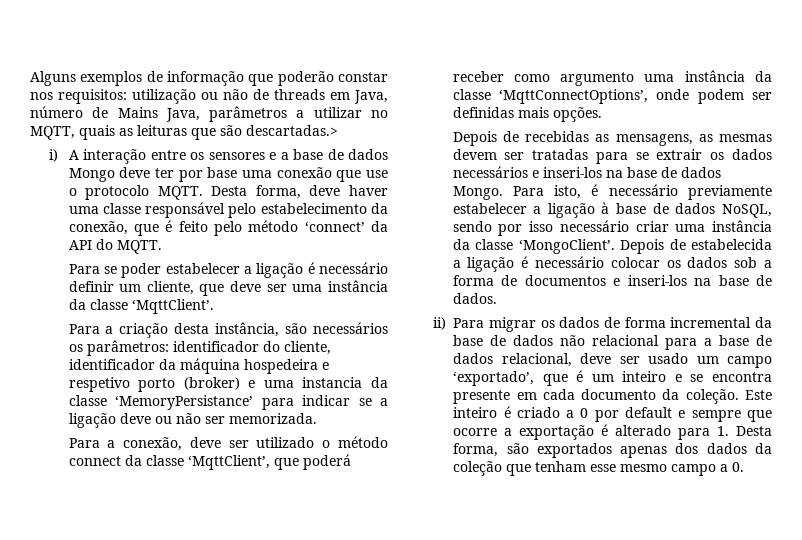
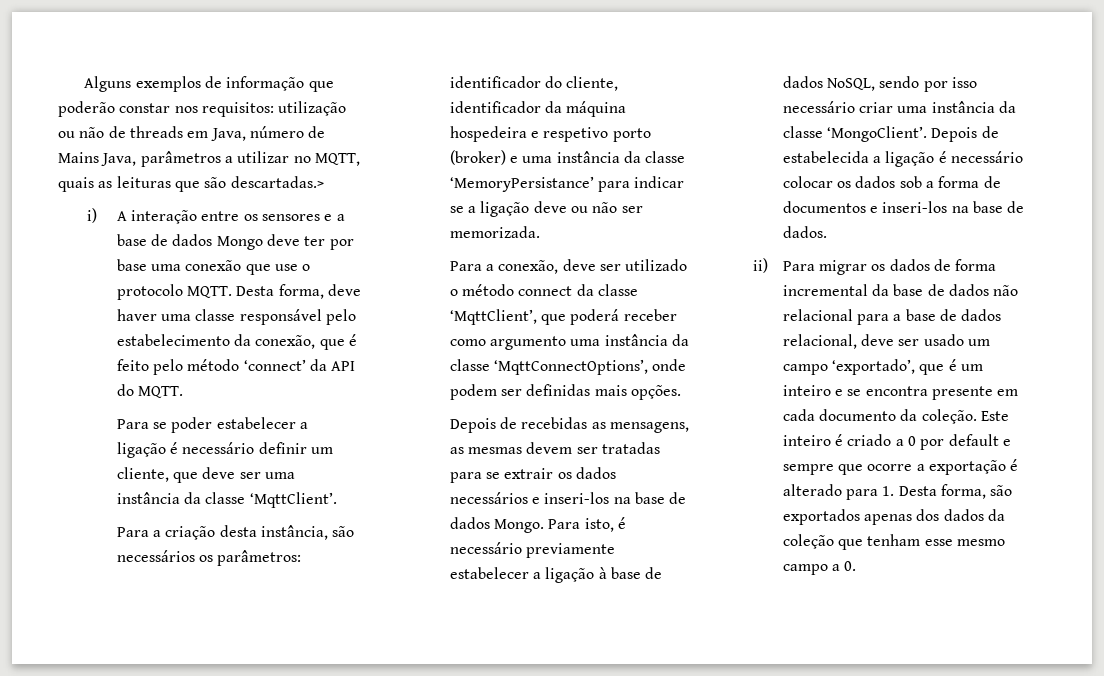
- Para a criação desta instância, são necessários os parâmetros: identificador do cliente, identificador da máquina hospedeira e respetivo porto (broker) e uma instancia da classe ‘MemoryPersistance’ para indicar se a ligação deve ou não ser memorizada.
+ Para a criação desta instância, são necessários os parâmetros: identificador do cliente, identificador da máquina hospedeira e respetivo porto (broker) e uma instância da classe ‘MemoryPersistance’ para indicar se a ligação deve ou não ser memorizada.

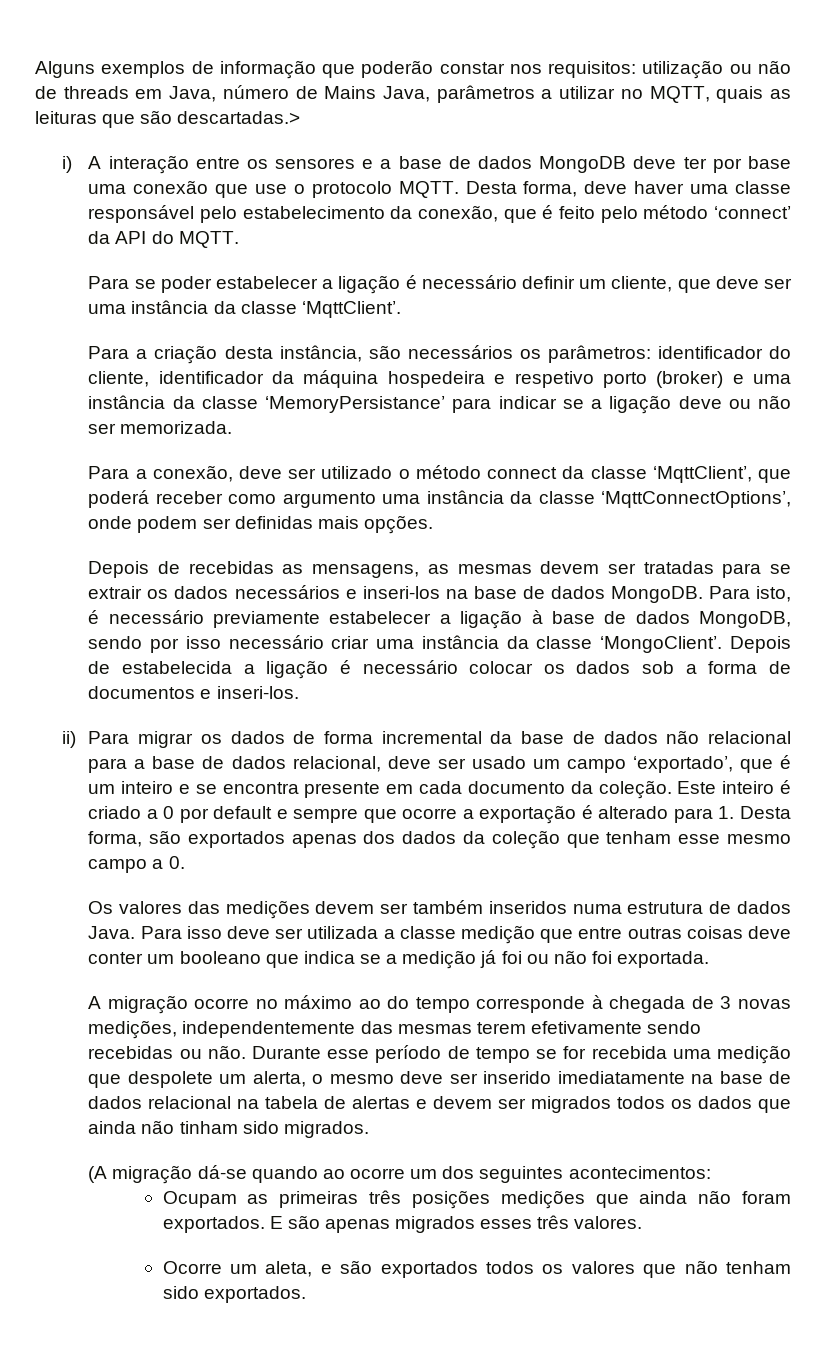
- i) A interação entre os sensores e a base de dados Mongo deve ter por base uma conexão que use o protocolo MQTT.
+ i) A interação entre os sensores e a base de dados MongoDB deve ter por base uma conexão que use o protocolo MQTT.
- Depois de recebidas as mensagens, as mesmas devem ser tratadas para se extrair os dados necessários e inseri-los na base de dados Mongo.
+ Depois de recebidas as mensagens, as mesmas devem ser tratadas para se extrair os dados necessários e inseri-los na base de dados MongoDB.
- Para isto, é necessário previamente estabelecer a ligação à base de dados NoSQL, sendo por isso necessário criar uma instância da classe ‘MongoClient’.
+ Para isto, é necessário previamente estabelecer a ligação à base de dados MongoDB, sendo por isso necessário criar uma instância da classe ‘MongoClient’.
- Depois de estabelecida a ligação é necessário colocar os dados sob a forma de documentos e inseri-los na base de dados.
+ Depois de estabelecida a ligação é necessário colocar os dados sob a forma de documentos e inseri-los.
+ Os valores das medições devem ser também inseridos numa estrutura de dados Java. Para isso deve ser utilizada a classe medição que entre outras coisas deve conter um booleano que indica se a medição já foi ou não foi exportada.
+ A migração ocorre no máximo ao do tempo corresponde à chegada de 3 novas medições, independentemente das mesmas terem efetivamente sendo recebidas ou não. Durante esse período de tempo se for recebida uma medição que despolete um alerta, o mesmo deve ser inserido imediatamente na base de dados relacional na tabela de alertas e devem ser migrados todos os dados que ainda não tinham sido migrados.
+ (A migração dá-se quando ao ocorre um dos seguintes acontecimentos:
+ Ocupam as primeiras três posições medições que ainda não foram exportados. E são apenas migrados esses três valores.
+ Ocorre um aleta, e são exportados todos os valores que não tenham sido exportados.

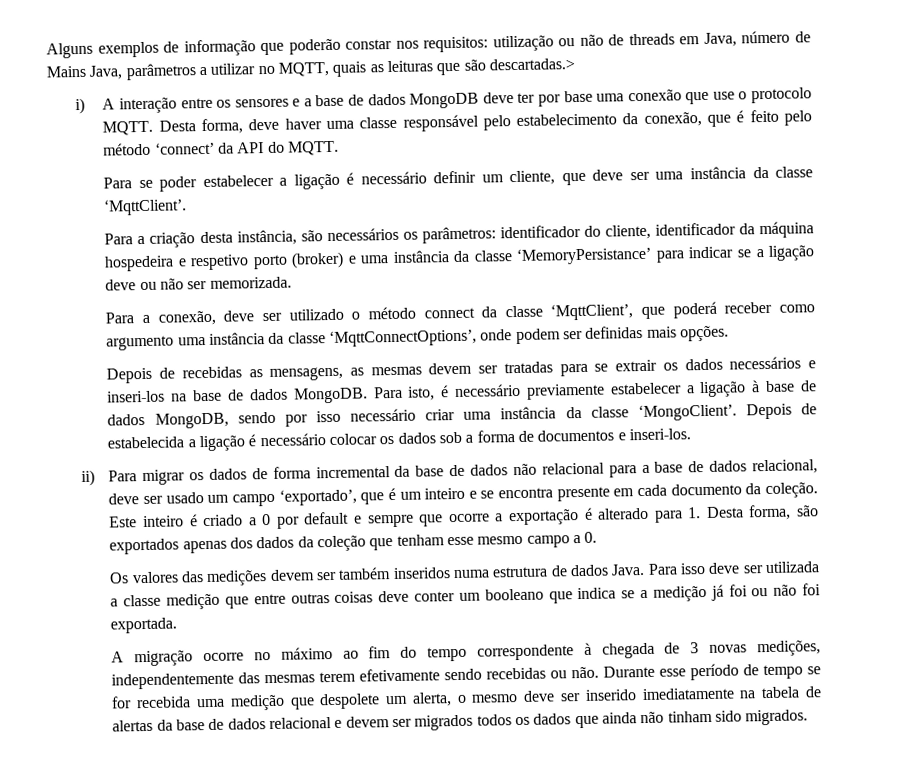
- A migração ocorre no máximo ao do tempo corresponde à chegada de 3 novas medições, independentemente das mesmas terem efetivamente sendo recebidas ou não.
+ A migração ocorre no máximo ao fim do tempo correspondente à chegada de 3 novas medições, independentemente das mesmas terem efetivamente sendo recebidas ou não.
- Durante esse período de tempo se for recebida uma medição que despolete um alerta, o mesmo deve ser inserido imediatamente na base de dados relacional na tabela de alertas e devem ser migrados todos os dados que ainda não tinham sido migrados.
+ Durante esse período de tempo se for recebida uma medição que despolete um alerta, o mesmo deve ser inserido imediatamente na tabela de alertas da base de dados relacional e devem ser migrados todos os dados que ainda não tinham sido migrados.
- (A migração dá-se quando ao ocorre um dos seguintes acontecimentos:
- Ocupam as primeiras três posições medições que ainda não foram exportados. E são apenas migrados esses três valores.
- Ocorre um aleta, e são exportados todos os valores que não tenham sido exportados.

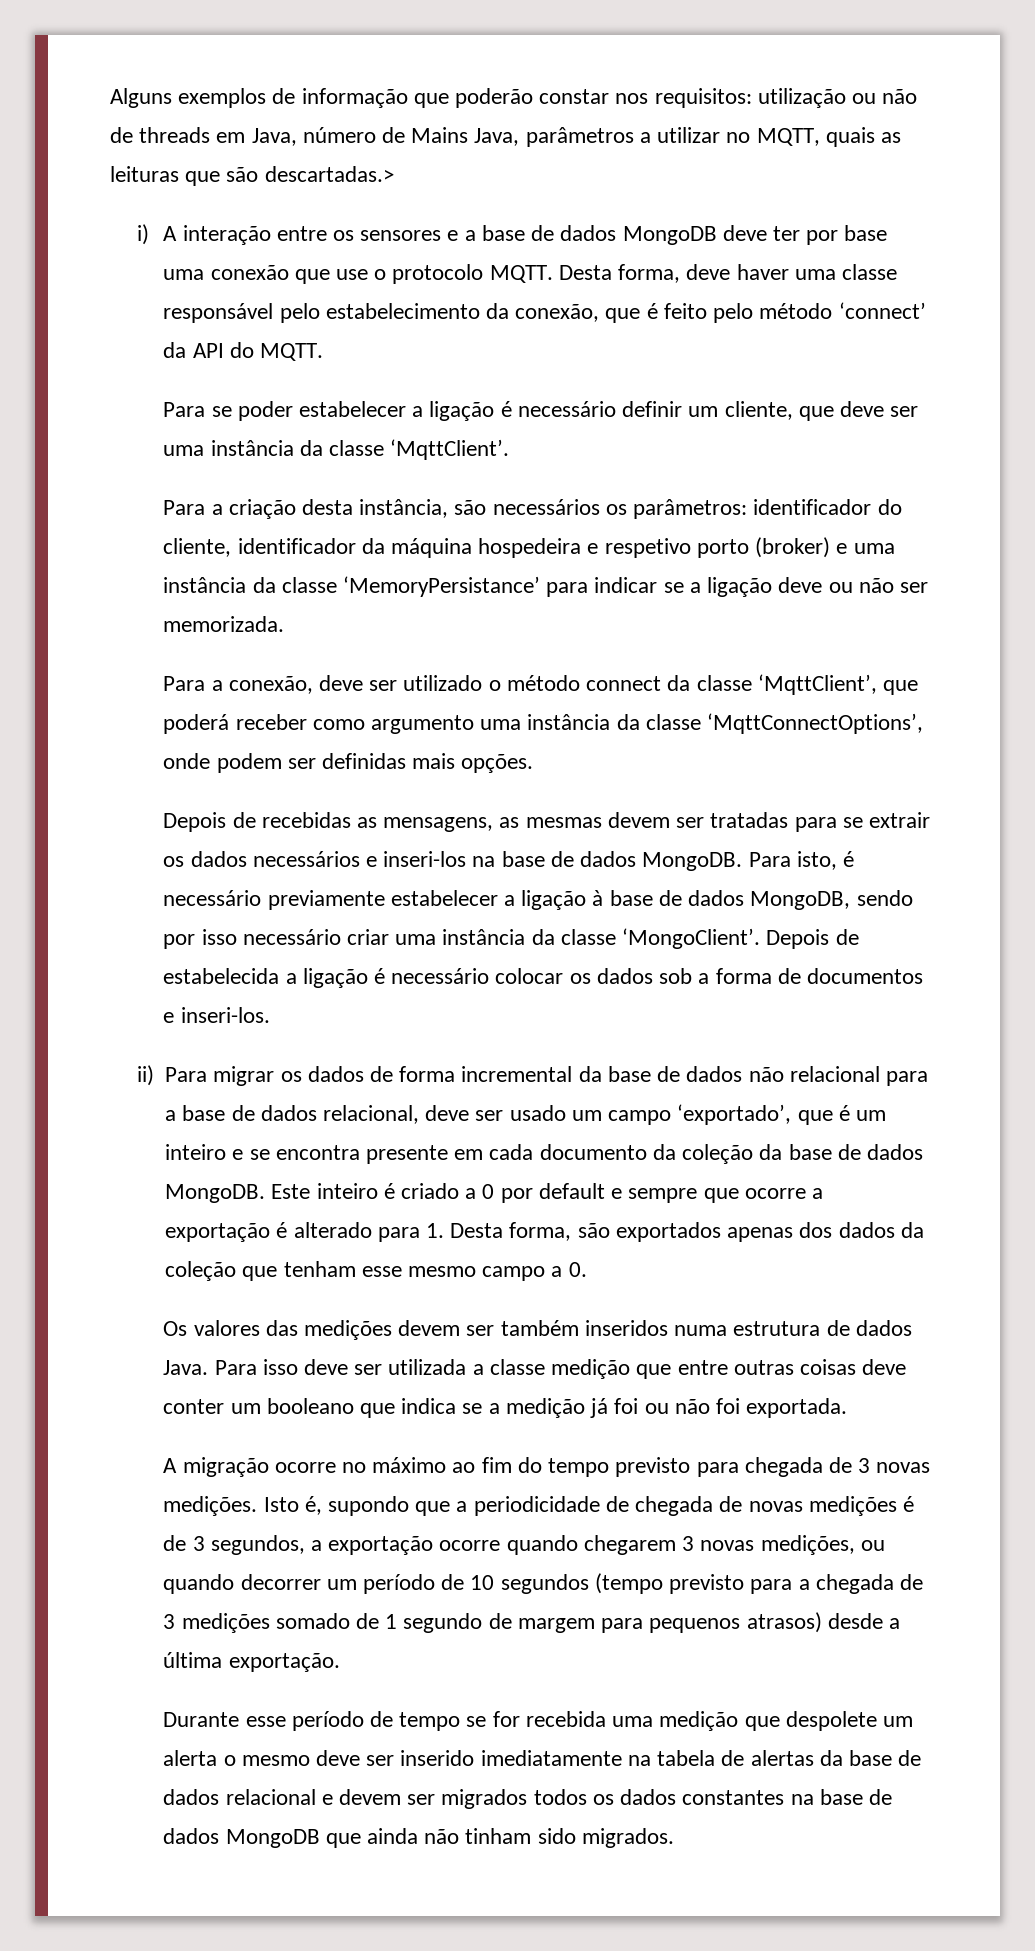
- ii) Para migrar os dados de forma incremental da base de dados não relacional para a base de dados relacional, deve ser usado um campo ‘exportado’, que é um inteiro e se encontra presente em cada documento da coleção.
+ ii) Para migrar os dados de forma incremental da base de dados não relacional para a base de dados relacional, deve ser usado um campo ‘exportado’, que é um inteiro e se encontra presente em cada documento da coleção da base de dados MongoDB.
- A migração ocorre no máximo ao fim do tempo correspondente à chegada de 3 novas medições, independentemente das mesmas terem efetivamente sendo recebidas ou não. Durante esse período de tempo se for recebida uma medição que despolete um alerta, o mesmo deve ser inserido imediatamente na tabela de alertas da base de dados relacional e devem ser migrados todos os dados que ainda não tinham sido migrados.
+ A migração ocorre no máximo ao fim do tempo previsto para chegada de 3 novas medições. Isto é, supondo que a periodicidade de chegada de novas medições é de 3 segundos, a exportação ocorre quando chegarem 3 novas medições, ou quando decorrer um período de 10 segundos (tempo previsto para a chegada de 3 medições somado de 1 segundo de margem para pequenos atrasos) desde a última exportação.
+ Durante esse período de tempo se for recebida uma medição que despolete um alerta o mesmo deve ser inserido imediatamente na tabela de alertas da base de dados relacional e devem ser migrados todos os dados constantes na base de dados MongoDB que ainda não tinham sido migrados.

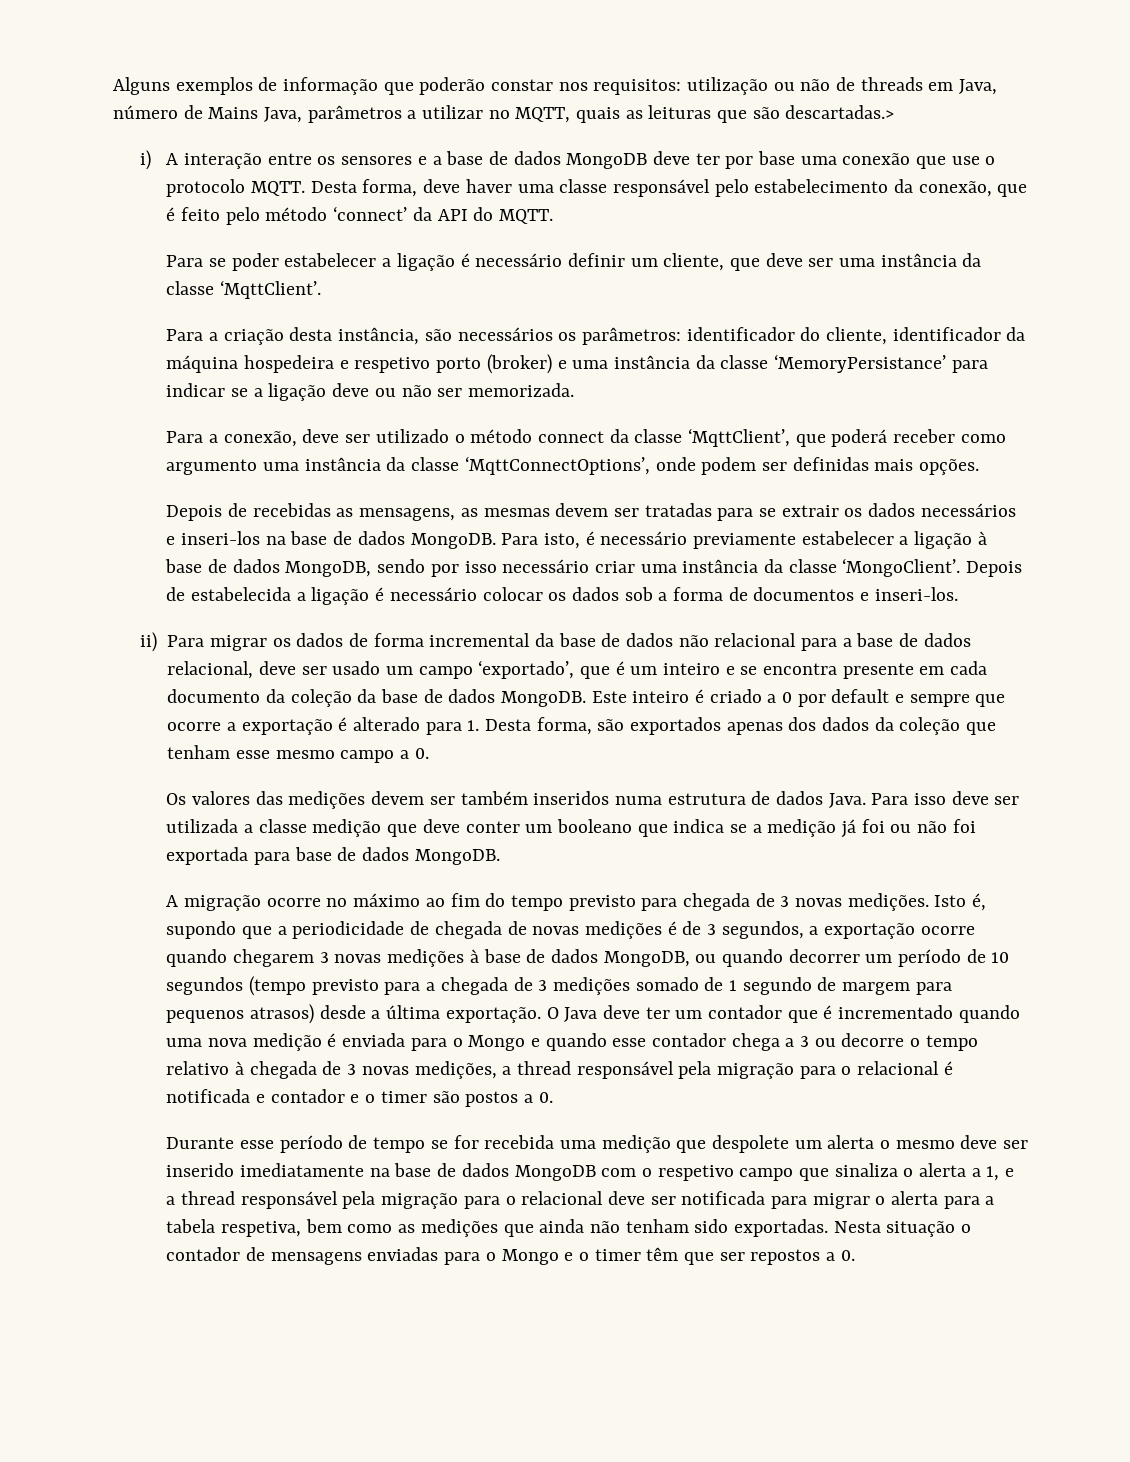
- Para isso deve ser utilizada a classe medição que entre outras coisas deve conter um booleano que indica se a medição já foi ou não foi exportada.
+ Para isso deve ser utilizada a classe medição que deve conter um booleano que indica se a medição já foi ou não foi exportada para base de dados MongoDB.
- Isto é, supondo que a periodicidade de chegada de novas medições é de 3 segundos, a exportação ocorre quando chegarem 3 novas medições, ou quando decorrer um período de 10 segundos (tempo previsto para a chegada de 3 medições somado de 1 segundo de margem para pequenos atrasos) desde a última exportação.
+ Isto é, supondo que a periodicidade de chegada de novas medições é de 3 segundos, a exportação ocorre quando chegarem 3 novas medições à base de dados MongoDB, ou quando decorrer um período de 10 segundos (tempo previsto para a chegada de 3 medições somado de 1 segundo de margem para pequenos atrasos) desde a última exportação. O Java deve ter um contador que é incrementado quando uma nova medição é enviada para o Mongo e quando esse contador chega a 3 ou decorre o tempo relativo à chegada de 3 novas medições, a thread responsável pela migração para o relacional é notificada e contador e o timer são postos a 0.
- Durante esse período de tempo se for recebida uma medição que despolete um alerta o mesmo deve ser inserido imediatamente na tabela de alertas da base de dados relacional e devem ser migrados todos os dados constantes na base de dados MongoDB que ainda não tinham sido migrados.
+ Durante esse período de tempo se for recebida uma medição que despolete um alerta o mesmo deve ser inserido imediatamente na base de dados MongoDB com o respetivo campo que sinaliza o alerta a 1, e a thread responsável pela migração para o relacional deve ser notificada para migrar o alerta para a tabela respetiva, bem como as medições que ainda não tenham sido exportadas. Nesta situação o contador de mensagens enviadas para o Mongo e o timer têm que ser repostos a 0.

